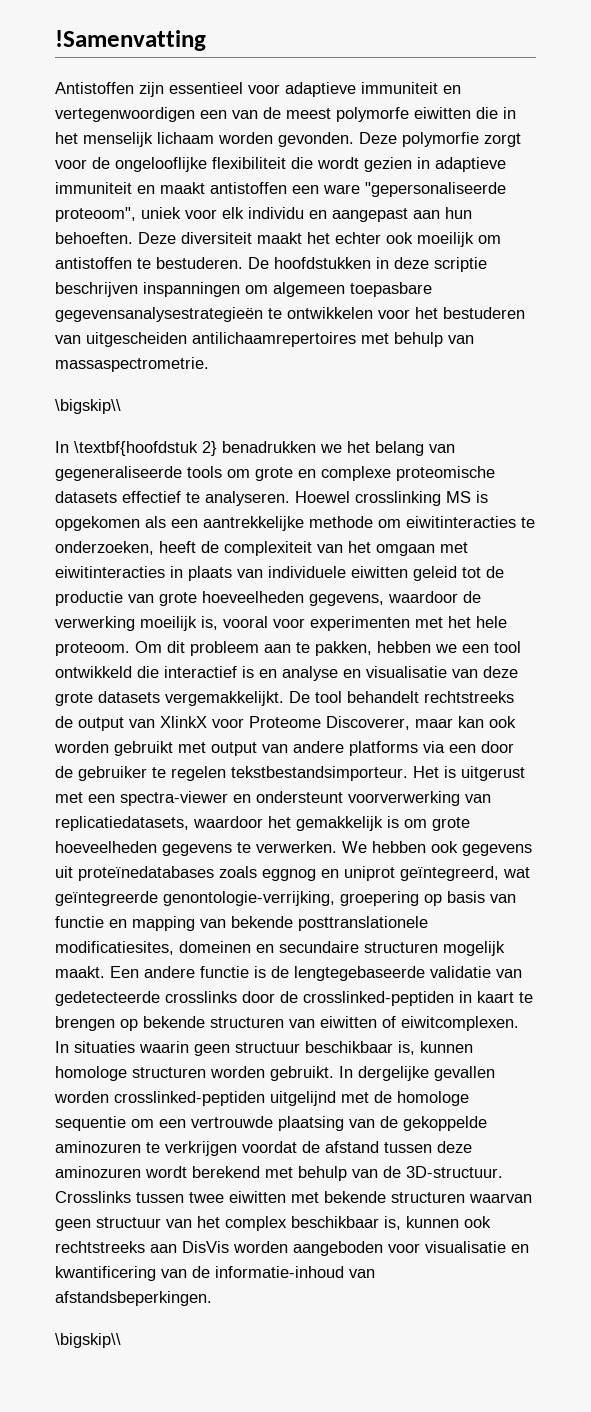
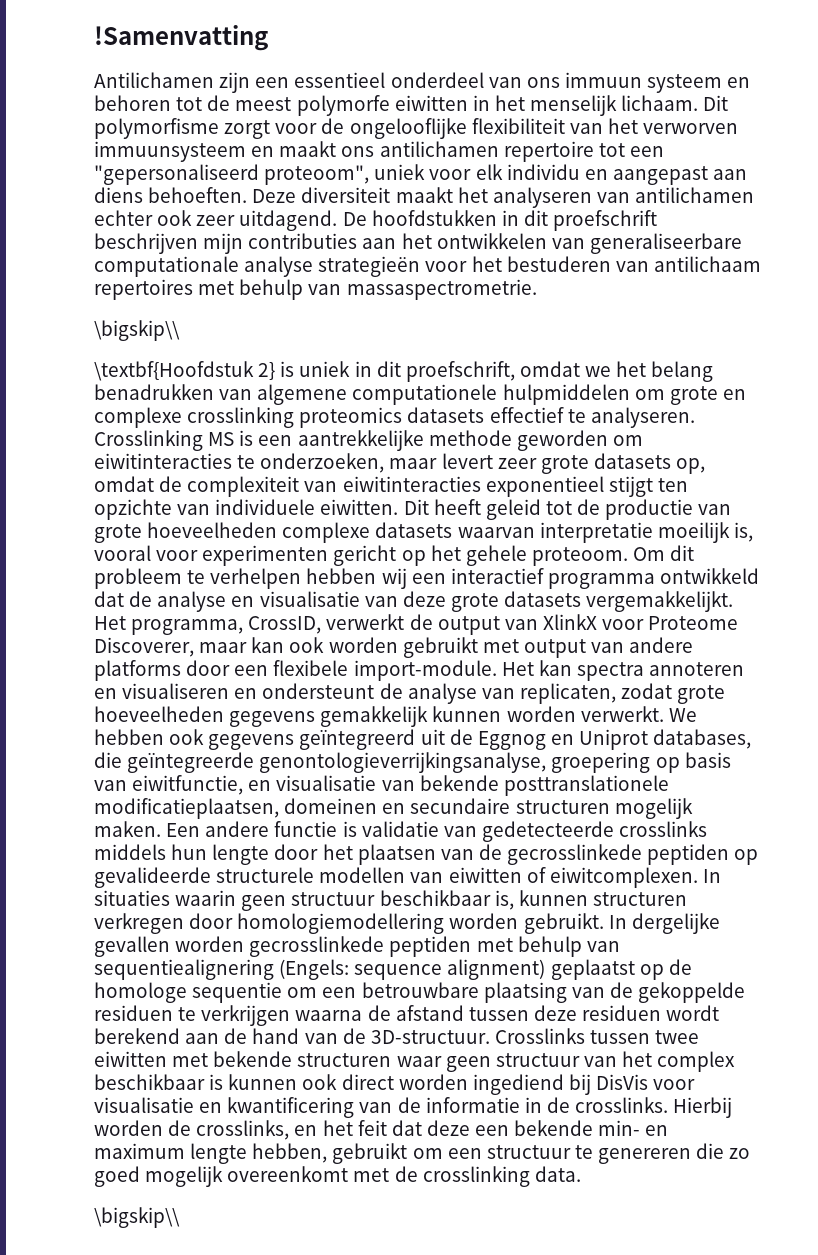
- Antistoffen zijn essentieel voor adaptieve immuniteit en vertegenwoordigen een van de meest polymorfe eiwitten die in het menselijk lichaam worden gevonden. Deze polymorfie zorgt voor de ongelooflijke flexibiliteit die wordt gezien in adaptieve immuniteit en maakt antistoffen een ware "gepersonaliseerde proteoom", uniek voor elk individu en aangepast aan hun behoeften.
+ Antilichamen zijn een essentieel onderdeel van ons immuun systeem en behoren tot de meest polymorfe eiwitten in het menselijk lichaam. Dit polymorfisme zorgt voor de ongelooflijke flexibiliteit van het verworven immuunsysteem en maakt ons antilichamen repertoire tot een "gepersonaliseerd proteoom", uniek voor elk individu en aangepast aan diens behoeften.
- Deze diversiteit maakt het echter ook moeilijk om antistoffen te bestuderen. De hoofdstukken in deze scriptie beschrijven inspanningen om algemeen toepasbare gegevensanalysestrategieën te ontwikkelen voor het bestuderen van uitgescheiden antilichaamrepertoires met behulp van massaspectrometrie.
+ Deze diversiteit maakt het analyseren van antilichamen echter ook zeer uitdagend. De hoofdstukken in dit proefschrift beschrijven mijn contributies aan het ontwikkelen van generaliseerbare computationale analyse strategieën voor het bestuderen van antilichaam repertoires met behulp van massaspectrometrie.
- In \textbf{hoofdstuk 2} benadrukken we het belang van gegeneraliseerde tools om grote en complexe proteomische datasets effectief te analyseren.
+ \textbf{Hoofdstuk 2} is uniek in dit proefschrift, omdat we het belang benadrukken van algemene computationele hulpmiddelen om grote en complexe crosslinking proteomics datasets effectief te analyseren.
- Hoewel crosslinking MS is opgekomen als een aantrekkelijke methode om eiwitinteracties te onderzoeken, heeft de complexiteit van het omgaan met eiwitinteracties in plaats van individuele eiwitten geleid tot de productie van grote hoeveelheden gegevens, waardoor de verwerking moeilijk is, vooral voor experimenten met het hele proteoom. Om dit probleem aan te pakken, hebben we een tool ontwikkeld die interactief is en analyse en visualisatie van deze grote datasets vergemakkelijkt.
+ Crosslinking MS is een aantrekkelijke methode geworden om eiwitinteracties te onderzoeken, maar levert zeer grote datasets op, omdat de complexiteit van eiwitinteracties exponentieel stijgt ten opzichte van individuele eiwitten. Dit heeft geleid tot de productie van grote hoeveelheden complexe datasets waarvan interpretatie moeilijk is, vooral voor experimenten gericht op het gehele proteoom. Om dit probleem te verhelpen hebben wij een interactief programma ontwikkeld dat de analyse en visualisatie van deze grote datasets vergemakkelijkt.
- De tool behandelt rechtstreeks de output van XlinkX voor Proteome Discoverer, maar kan ook worden gebruikt met output van andere platforms via een door de gebruiker te regelen tekstbestandsimporteur. Het is uitgerust met een spectra-viewer en ondersteunt voorverwerking van replicatiedatasets, waardoor het gemakkelijk is om grote hoeveelheden gegevens te verwerken. We hebben ook gegevens uit proteïnedatabases zoals eggnog en uniprot geïntegreerd, wat geïntegreerde genontologie-verrijking, groepering op basis van functie en mapping van bekende posttranslationele modificatiesites, domeinen en secundaire structuren mogelijk maakt.
+ Het programma, CrossID, verwerkt de output van XlinkX voor Proteome Discoverer, maar kan ook worden gebruikt met output van andere platforms door een flexibele import-module. Het kan spectra annoteren en visualiseren en ondersteunt de analyse van replicaten, zodat grote hoeveelheden gegevens gemakkelijk kunnen worden verwerkt. We hebben ook gegevens geïntegreerd uit de Eggnog en Uniprot databases, die geïntegreerde genontologieverrijkingsanalyse, groepering op basis van eiwitfunctie, en visualisatie van bekende posttranslationele modificatieplaatsen, domeinen en secundaire structuren mogelijk maken.
- Een andere functie is de lengtegebaseerde validatie van gedetecteerde crosslinks door de crosslinked-peptiden in kaart te brengen op bekende structuren van eiwitten of eiwitcomplexen.
+ Een andere functie is validatie van gedetecteerde crosslinks middels hun lengte door het plaatsen van de gecrosslinkede peptiden op gevalideerde structurele modellen van eiwitten of eiwitcomplexen.
- In situaties waarin geen structuur beschikbaar is, kunnen homologe structuren worden gebruikt.
+ In situaties waarin geen structuur beschikbaar is, kunnen structuren verkregen door homologiemodellering worden gebruikt.
- In dergelijke gevallen worden crosslinked-peptiden uitgelijnd met de homologe sequentie om een vertrouwde plaatsing van de gekoppelde aminozuren te verkrijgen voordat de afstand tussen deze aminozuren wordt berekend met behulp van de 3D-structuur.
+ In dergelijke gevallen worden gecrosslinkede peptiden met behulp van sequentiealignering (Engels: sequence alignment) geplaatst op de homologe sequentie om een betrouwbare plaatsing van de gekoppelde residuen te verkrijgen waarna de afstand tussen deze residuen wordt berekend aan de hand van de 3D-structuur.
- Crosslinks tussen twee eiwitten met bekende structuren waarvan geen structuur van het complex beschikbaar is, kunnen ook rechtstreeks aan DisVis worden aangeboden voor visualisatie en kwantificering van de informatie-inhoud van afstandsbeperkingen.
+ Crosslinks tussen twee eiwitten met bekende structuren waar geen structuur van het complex beschikbaar is kunnen ook direct worden ingediend bij DisVis voor visualisatie en kwantificering van de informatie in de crosslinks. Hierbij worden de crosslinks, en het feit dat deze een bekende min- en maximum lengte hebben, gebruikt om een structuur te genereren die zo goed mogelijk overeenkomt met de crosslinking data.

